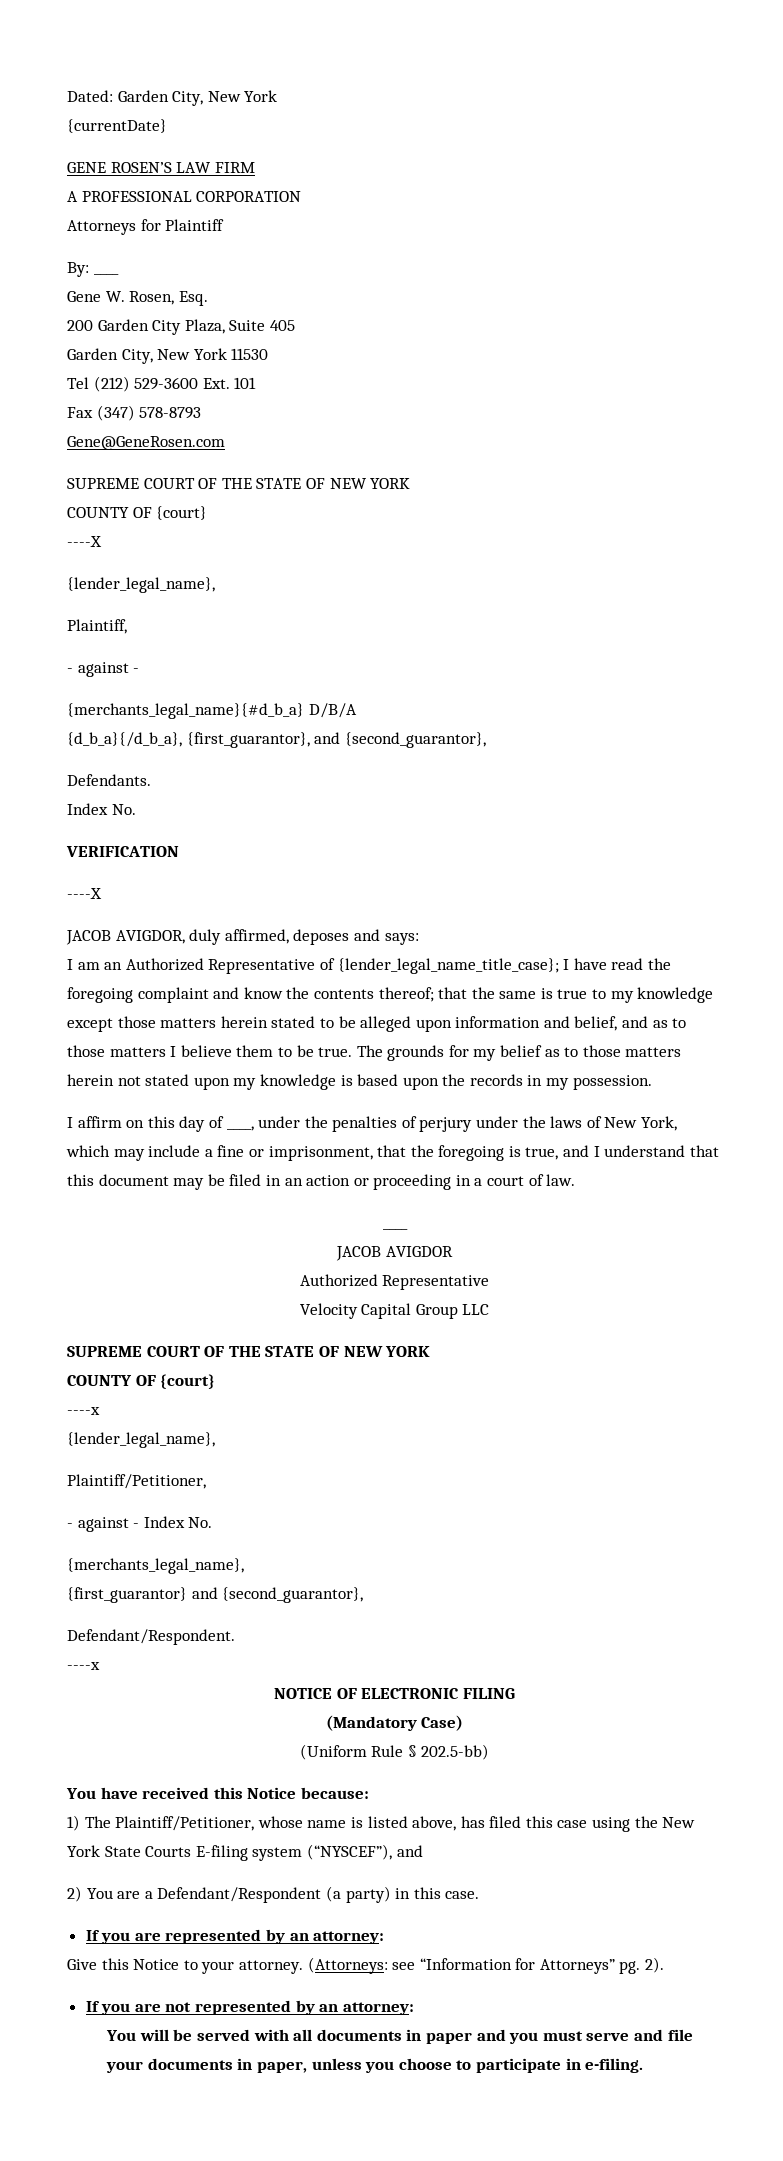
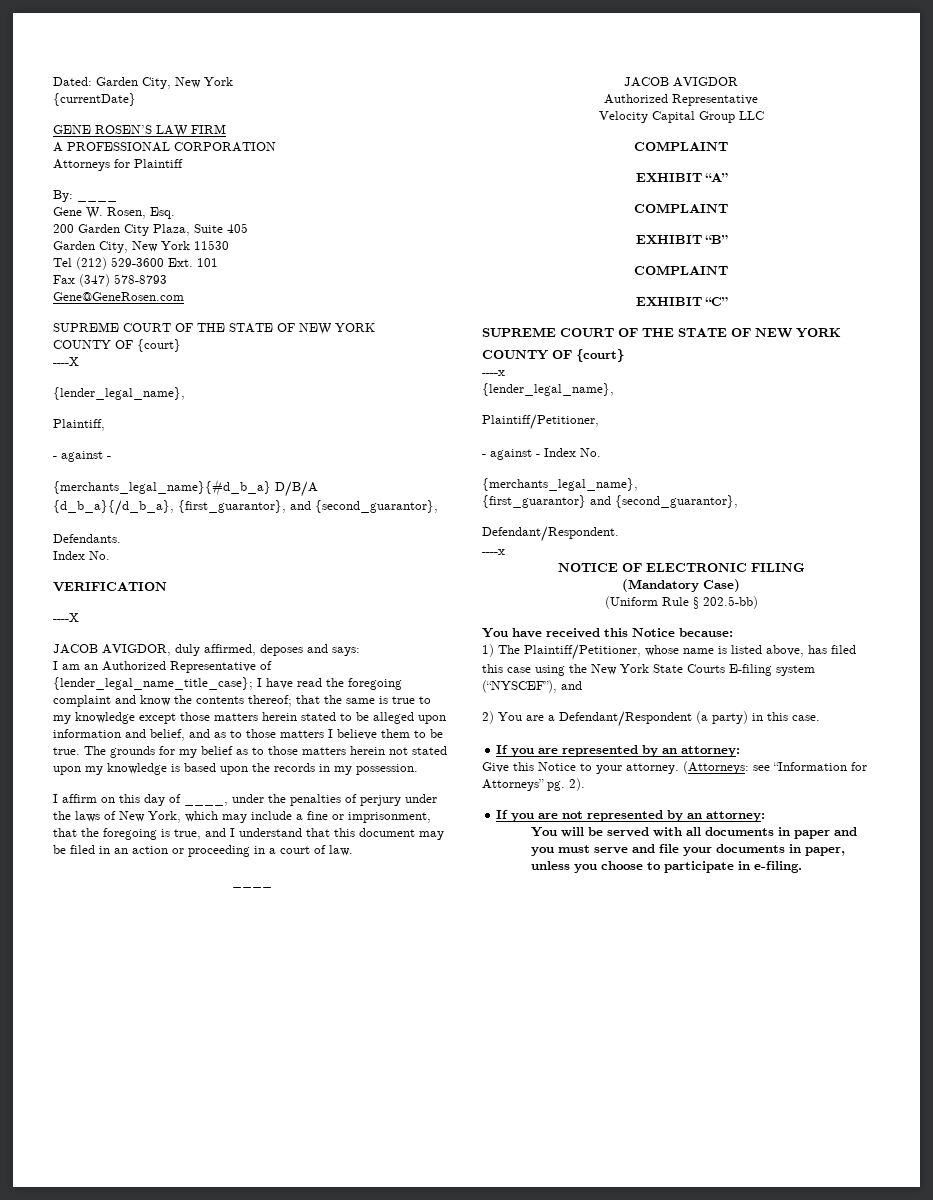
  Velocity Capital Group LLC
+ COMPLAINT
+ EXHIBIT “A”
+ COMPLAINT
+ EXHIBIT “B”
+ COMPLAINT
+ EXHIBIT “C”

